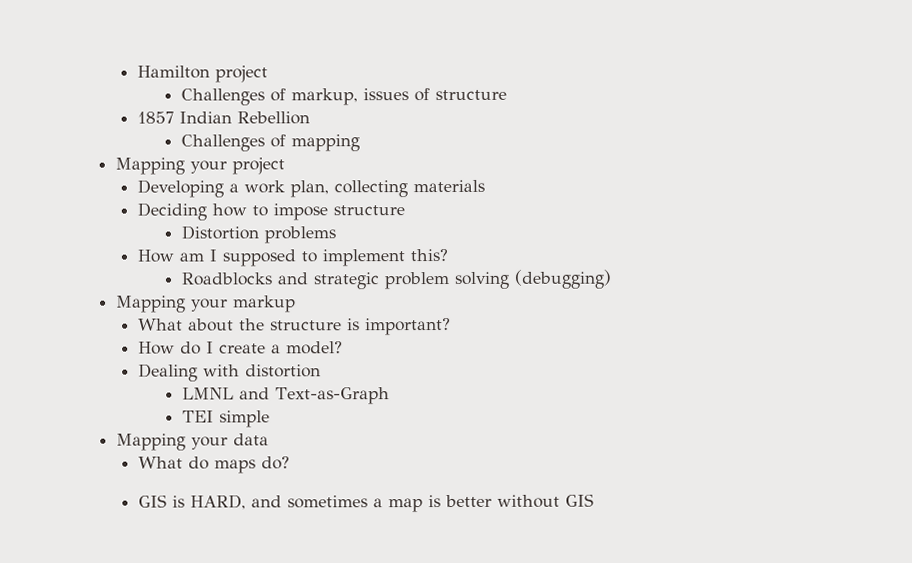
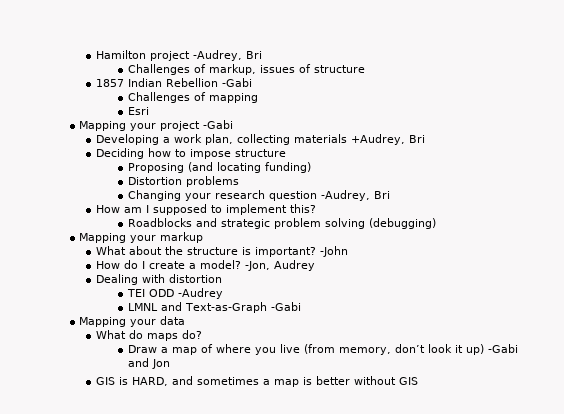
- Hamilton project
+ Hamilton project -Audrey, Bri
- 1857 Indian Rebellion
+ 1857 Indian Rebellion -Gabi
+ Esri
- Mapping your project
+ Mapping your project -Gabi
- Developing a work plan, collecting materials
+ Developing a work plan, collecting materials +Audrey, Bri
+ Proposing (and locating funding)
  Distortion problems
+ Changing your research question -Audrey, Bri
+ -John
+ -Jon, Audrey
+ TEI ODD -Audrey
- LMNL and Text-as-Graph
- TEI simple
+ LMNL and Text-as-Graph -Gabi
+ Draw a map of where you live (from memory, don’t look it up) -Gabi and Jon

